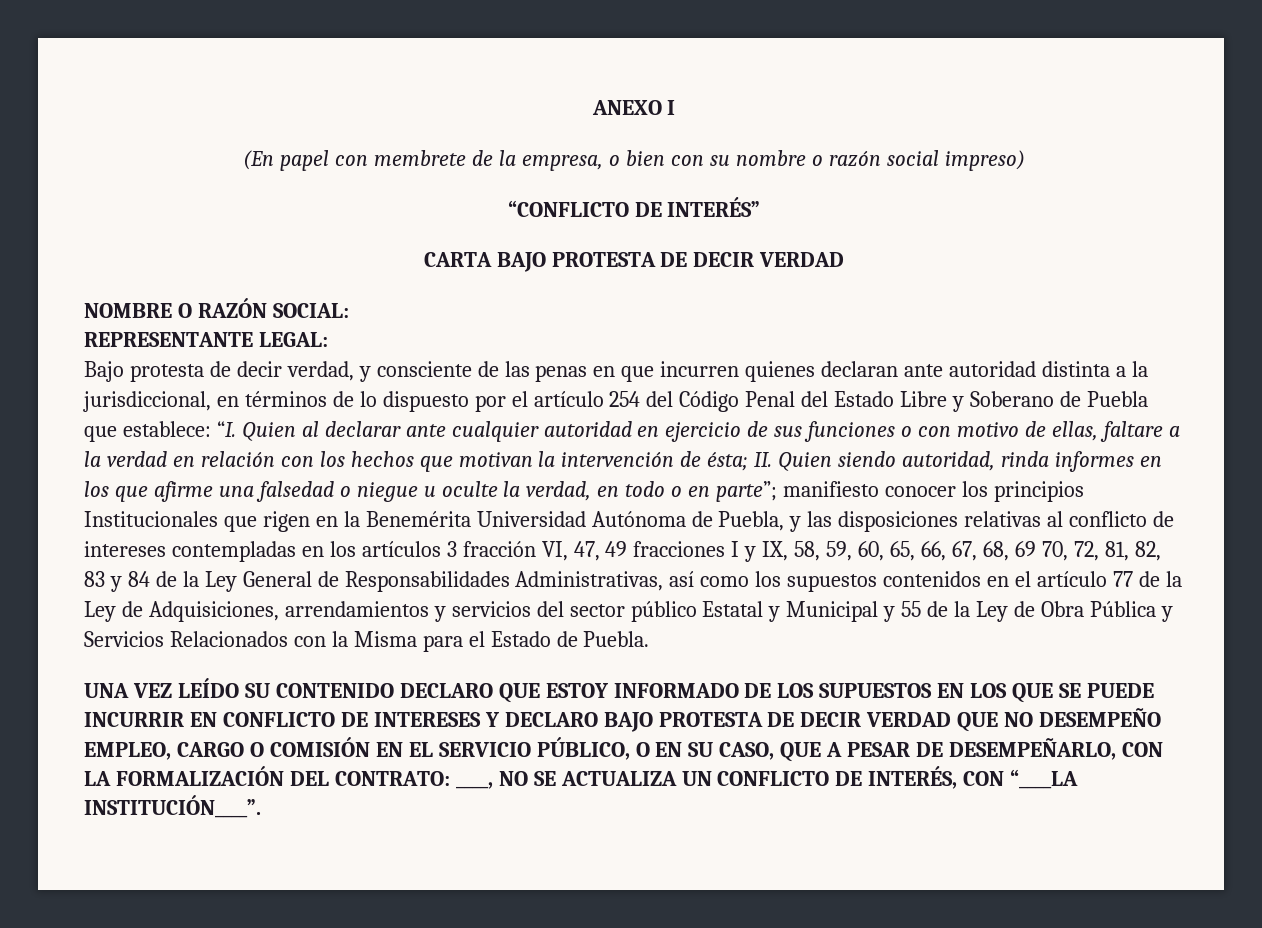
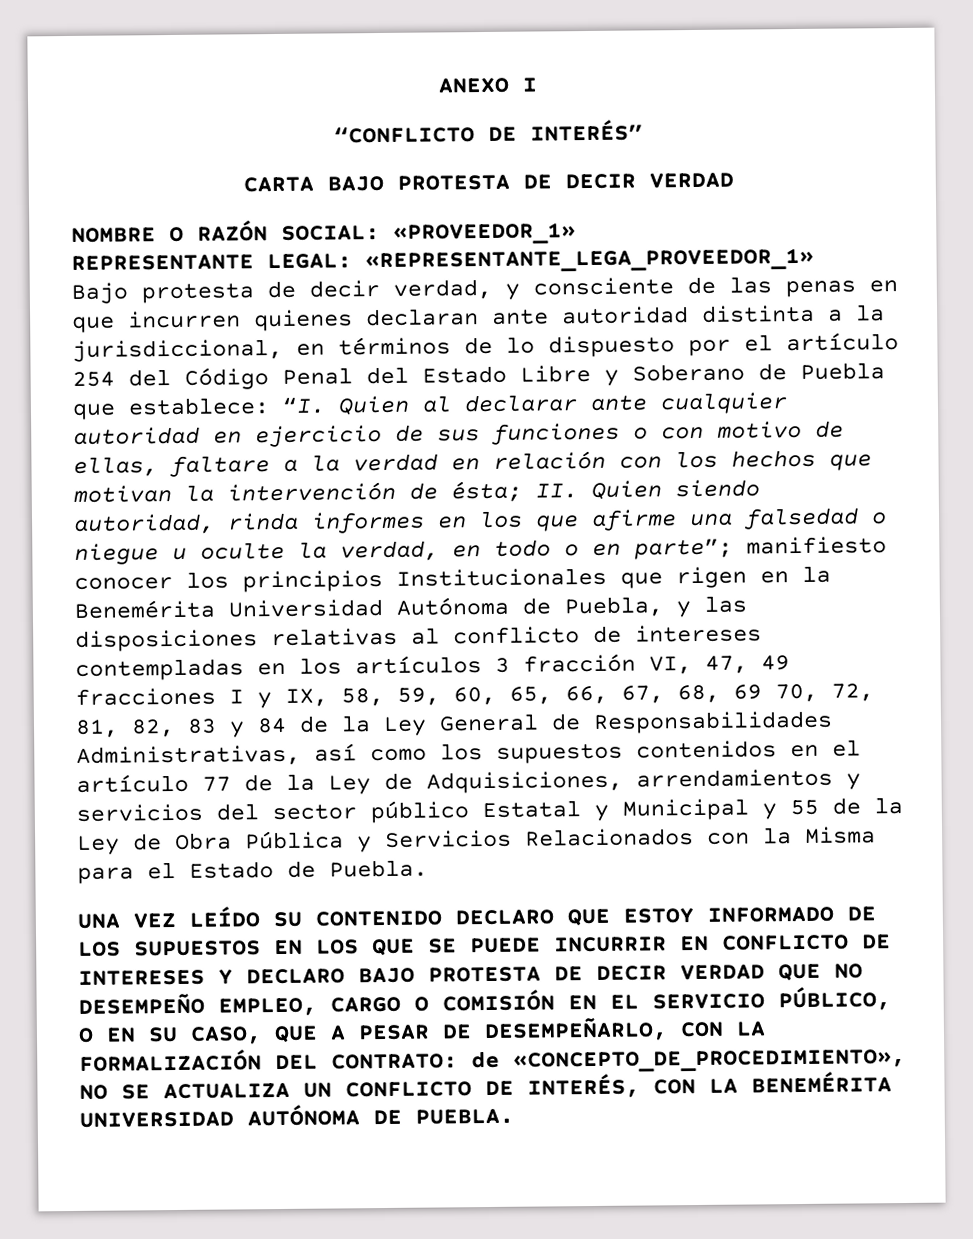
- (En papel con membrete de la empresa, o bien con su nombre o razón social impreso)
- NOMBRE O RAZÓN SOCIAL:
+ NOMBRE O RAZÓN SOCIAL: «PROVEEDOR_1»
- REPRESENTANTE LEGAL:
+ REPRESENTANTE LEGAL: «REPRESENTANTE_LEGA_PROVEEDOR_1»
- ____, NO SE ACTUALIZA UN CONFLICTO DE INTERÉS, CON “____LA INSTITUCIÓN____”.
+ de «CONCEPTO_DE_PROCEDIMIENTO», NO SE ACTUALIZA UN CONFLICTO DE INTERÉS, CON LA BENEMÉRITA UNIVERSIDAD AUTÓNOMA DE PUEBLA.

